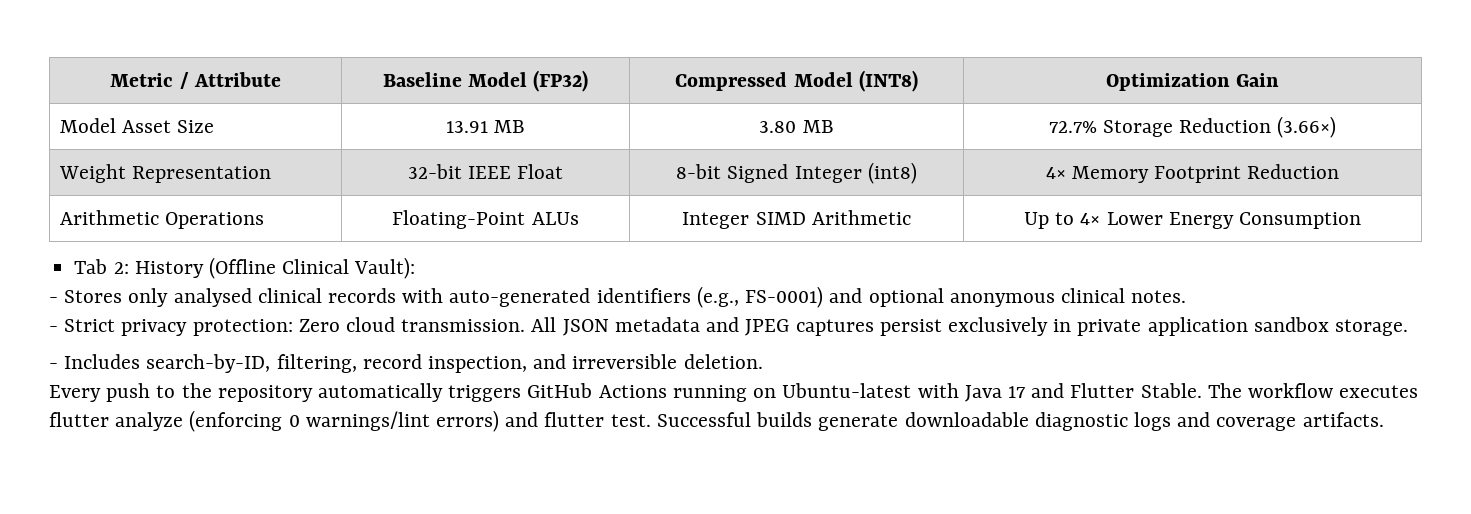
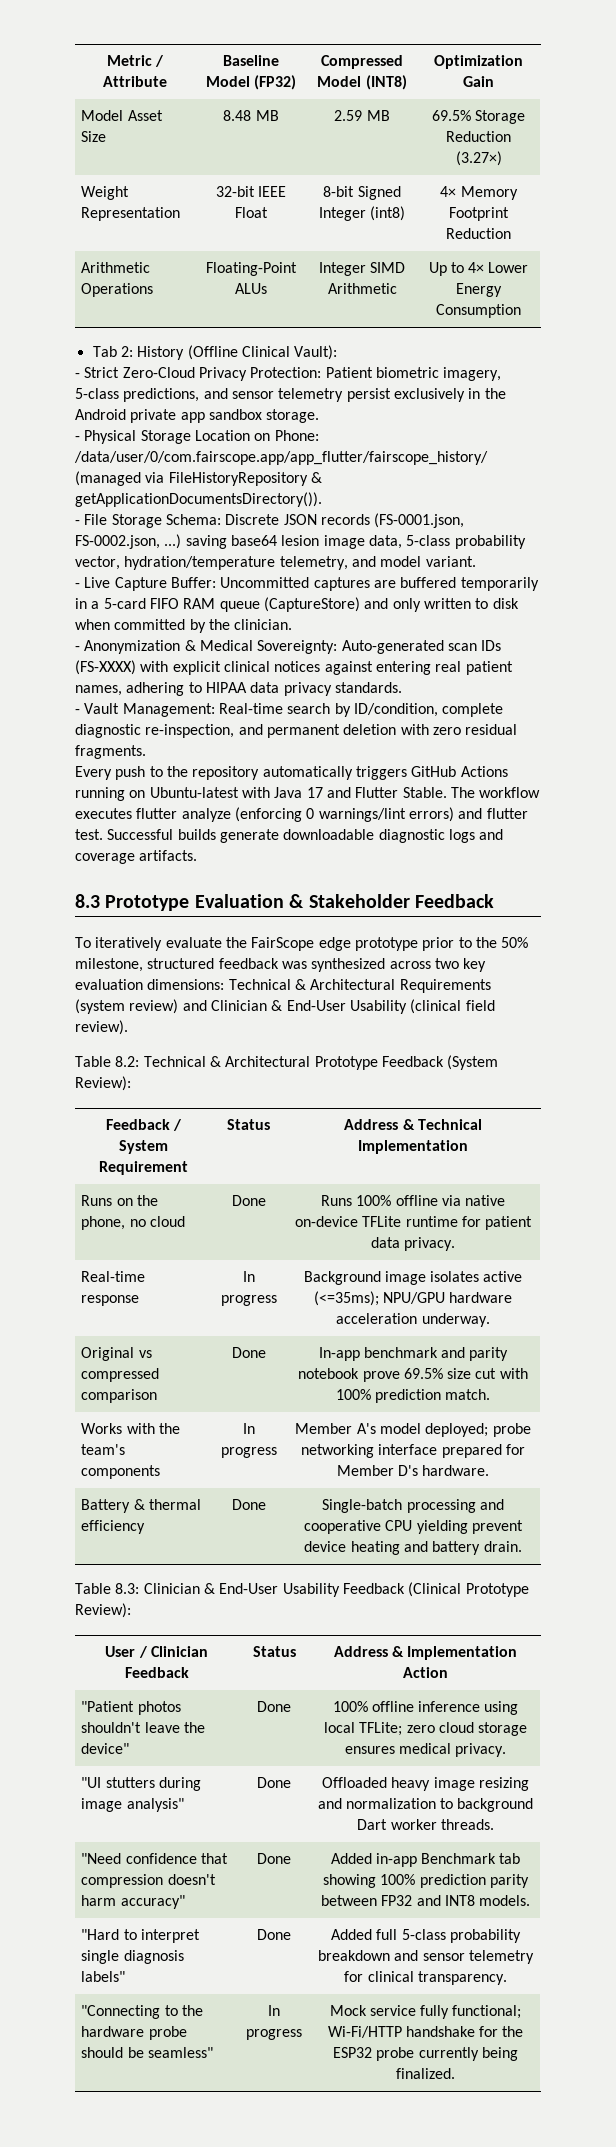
- Model Asset Size | 13.91 MB | 3.80 MB | 72.7% Storage Reduction (3.66×)
+ Model Asset Size | 8.48 MB | 2.59 MB | 69.5% Storage Reduction (3.27×)
- - Stores only analysed clinical records with auto-generated identifiers (e.g., FS-0001) and optional anonymous clinical notes.
- - Strict privacy protection: Zero cloud transmission. All JSON metadata and JPEG captures persist exclusively in private application sandbox storage.
- - Includes search-by-ID, filtering, record inspection, and irreversible deletion.
+ - Strict Zero-Cloud Privacy Protection: Patient biometric imagery, 5-class predictions, and sensor telemetry persist exclusively in the Android private app sandbox storage.
+ - Physical Storage Location on Phone: /data/user/0/com.fairscope.app/app_flutter/fairscope_history/ (managed via FileHistoryRepository & getApplicationDocumentsDirectory()).
+ - File Storage Schema: Discrete JSON records (FS-0001.json, FS-0002.json, ...) saving base64 lesion image data, 5-class probability vector, hydration/temperature telemetry, and model variant.
+ - Live Capture Buffer: Uncommitted captures are buffered temporarily in a 5-card FIFO RAM queue (CaptureStore) and only written to disk when committed by the clinician.
+ - Anonymization & Medical Sovereignty: Auto-generated scan IDs (FS-XXXX) with explicit clinical notices against entering real patient names, adhering to HIPAA data privacy standards.
+ - Vault Management: Real-time search by ID/condition, complete diagnostic re-inspection, and permanent deletion with zero residual fragments.
+ 8.3 Prototype Evaluation & Stakeholder Feedback
+ To iteratively evaluate the FairScope edge prototype prior to the 50% milestone, structured feedback was synthesized across two key evaluation dimensions: Technical & Architectural Requirements (system review) and Clinician & End-User Usability (clinical field review).
+ Table 8.2: Technical & Architectural Prototype Feedback (System Review):
+ Feedback / System Requirement | Status | Address & Technical Implementation
+ Runs on the phone, no cloud | Done | Runs 100% offline via native on-device TFLite runtime for patient data privacy.
+ Real-time response | In progress | Background image isolates active (<=35ms); NPU/GPU hardware acceleration underway.
+ Original vs compressed comparison | Done | In-app benchmark and parity notebook prove 69.5% size cut with 100% prediction match.
+ Works with the team's components | In progress | Member A's model deployed; probe networking interface prepared for Member D's hardware.
+ Battery & thermal efficiency | Done | Single-batch processing and cooperative CPU yielding prevent device heating and battery drain.
+ Table 8.3: Clinician & End-User Usability Feedback (Clinical Prototype Review):
+ User / Clinician Feedback | Status | Address & Implementation Action
+ "Patient photos shouldn't leave the device" | Done | 100% offline inference using local TFLite; zero cloud storage ensures medical privacy.
+ "UI stutters during image analysis" | Done | Offloaded heavy image resizing and normalization to background Dart worker threads.
+ "Need confidence that compression doesn't harm accuracy" | Done | Added in-app Benchmark tab showing 100% prediction parity between FP32 and INT8 models.
+ "Hard to interpret single diagnosis labels" | Done | Added full 5-class probability breakdown and sensor telemetry for clinical transparency.
+ "Connecting to the hardware probe should be seamless" | In progress | Mock service fully functional; Wi-Fi/HTTP handshake for the ESP32 probe currently being finalized.

